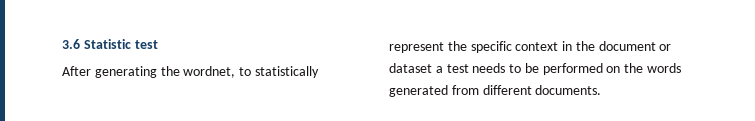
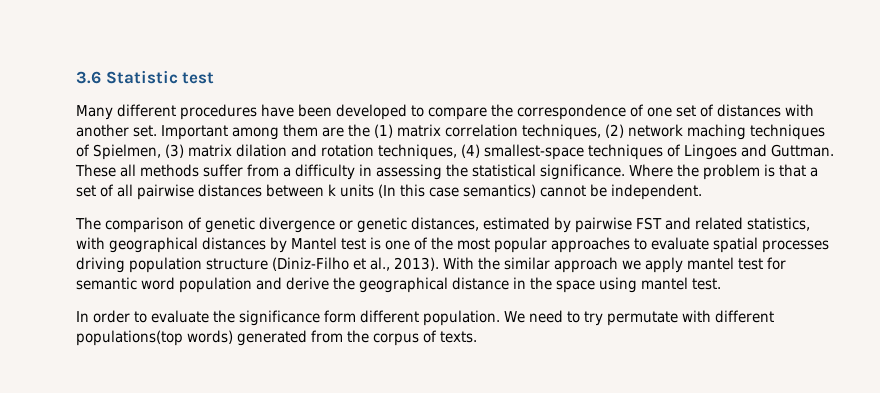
- After generating the wordnet, to statistically represent the specific context in the document or dataset a test needs to be performed on the words generated from different documents.
+ Many different procedures have been developed to compare the correspondence of one set of distances with another set. Important among them are the (1) matrix correlation techniques, (2) network maching techniques of Spielmen, (3) matrix dilation and rotation techniques, (4) smallest-space techniques of Lingoes and Guttman. These all methods suffer from a difficulty in assessing the statistical significance. Where the problem is that a set of all pairwise distances between k units (In this case semantics) cannot be independent.
+ The comparison of genetic divergence or genetic distances, estimated by pairwise FST and related statistics, with geographical distances by Mantel test is one of the most popular approaches to evaluate spatial processes driving population structure (Diniz-Filho et al., 2013). With the similar approach we apply mantel test for semantic word population and derive the geographical distance in the space using mantel test.
+ In order to evaluate the significance form different population. We need to try permutate with different populations(top words) generated from the corpus of texts.

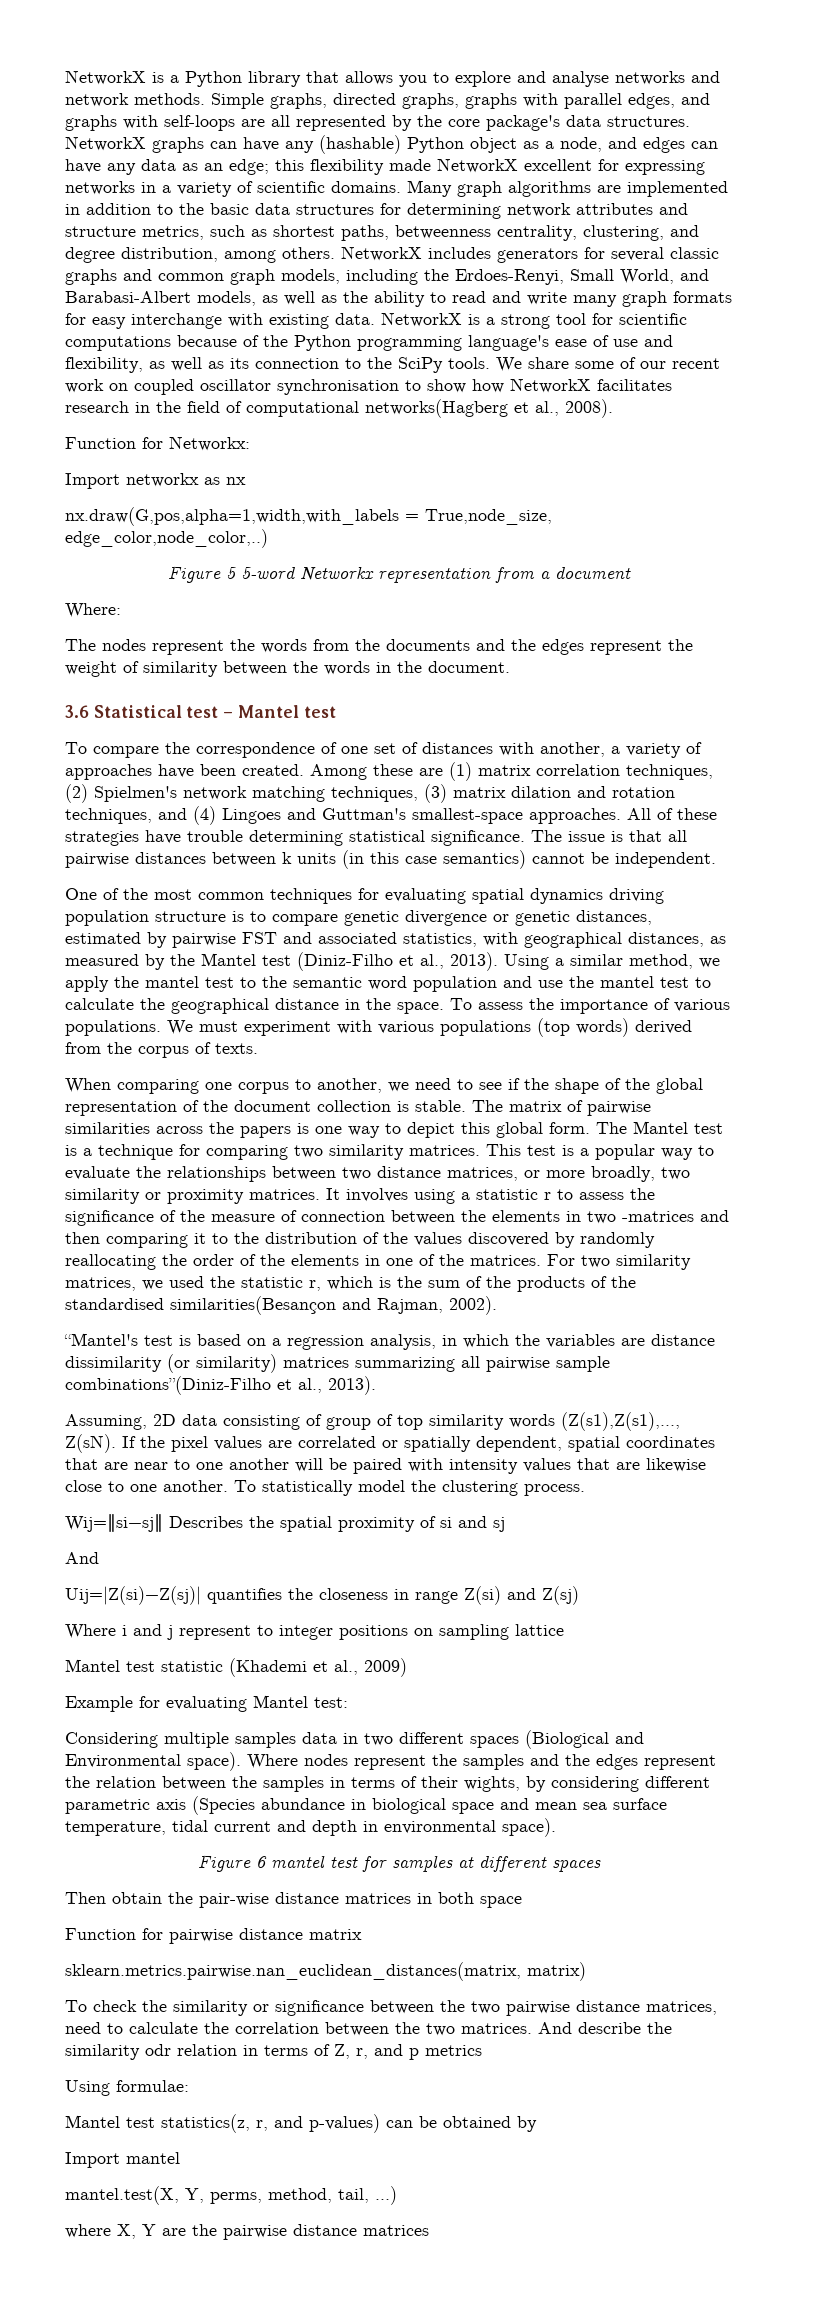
- 3.6 Statistic test
- Many different procedures have been developed to compare the correspondence of one set of distances with another set. Important among them are the (1) matrix correlation techniques, (2) network maching techniques of Spielmen, (3) matrix dilation and rotation techniques, (4) smallest-space techniques of Lingoes and Guttman. These all methods suffer from a difficulty in assessing the statistical significance. Where the problem is that a set of all pairwise distances between k units (In this case semantics) cannot be independent.
+ NetworkX is a Python library that allows you to explore and analyse networks and network methods. Simple graphs, directed graphs, graphs with parallel edges, and graphs with self-loops are all represented by the core package's data structures. NetworkX graphs can have any (hashable) Python object as a node, and edges can have any data as an edge; this flexibility made NetworkX excellent for expressing networks in a variety of scientific domains. Many graph algorithms are implemented in addition to the basic data structures for determining network attributes and structure metrics, such as shortest paths, betweenness centrality, clustering, and degree distribution, among others. NetworkX includes generators for several classic graphs and common graph models, including the Erdoes-Renyi, Small World, and Barabasi-Albert models, as well as the ability to read and write many graph formats for easy interchange with existing data. NetworkX is a strong tool for scientific computations because of the Python programming language's ease of use and flexibility, as well as its connection to the SciPy tools. We share some of our recent work on coupled oscillator synchronisation to show how NetworkX facilitates research in the field of computational networks(Hagberg et al., 2008).
+ Function for Networkx:
+ Import networkx as nx
+ nx.draw(G,pos,alpha=1,width,with_labels = True,node_size, edge_color,node_color,..)
+ Figure 5 5-word Networkx representation from a document
+ Where:
+ The nodes represent the words from the documents and the edges represent the weight of similarity between the words in the document.
+ 3.6 Statistical test – Mantel test
+ To compare the correspondence of one set of distances with another, a variety of approaches have been created. Among these are (1) matrix correlation techniques, (2) Spielmen's network matching techniques, (3) matrix dilation and rotation techniques, and (4) Lingoes and Guttman's smallest-space approaches. All of these strategies have trouble determining statistical significance. The issue is that all pairwise distances between k units (in this case semantics) cannot be independent.
- The comparison of genetic divergence or genetic distances, estimated by pairwise FST and related statistics, with geographical distances by Mantel test is one of the most popular approaches to evaluate spatial processes driving population structure (Diniz-Filho et al., 2013). With the similar approach we apply mantel test for semantic word population and derive the geographical distance in the space using mantel test.
- In order to evaluate the significance form different population. We need to try permutate with different populations(top words) generated from the corpus of texts.
+ One of the most common techniques for evaluating spatial dynamics driving population structure is to compare genetic divergence or genetic distances, estimated by pairwise FST and associated statistics, with geographical distances, as measured by the Mantel test (Diniz-Filho et al., 2013). Using a similar method, we apply the mantel test to the semantic word population and use the mantel test to calculate the geographical distance in the space. To assess the importance of various populations. We must experiment with various populations (top words) derived from the corpus of texts.
+ When comparing one corpus to another, we need to see if the shape of the global representation of the document collection is stable. The matrix of pairwise similarities across the papers is one way to depict this global form. The Mantel test is a technique for comparing two similarity matrices. This test is a popular way to evaluate the relationships between two distance matrices, or more broadly, two similarity or proximity matrices. It involves using a statistic r to assess the significance of the measure of connection between the elements in two -matrices and then comparing it to the distribution of the values discovered by randomly reallocating the order of the elements in one of the matrices. For two similarity matrices, we used the statistic r, which is the sum of the products of the standardised similarities(Besançon and Rajman, 2002).
+ “Mantel's test is based on a regression analysis, in which the variables are distance dissimilarity (or similarity) matrices summarizing all pairwise sample combinations”(Diniz-Filho et al., 2013).
+ Assuming, 2D data consisting of group of top similarity words (Z(s1),Z(s1),…, Z(sN). If the pixel values are correlated or spatially dependent, spatial coordinates that are near to one another will be paired with intensity values that are likewise close to one another. To statistically model the clustering process.
+ Wij=∥si−sj∥ Describes the spatial proximity of si and sj
+ And
+ Uij=|Z(si)−Z(sj)| quantifies the closeness in range Z(si) and Z(sj)
+ Where i and j represent to integer positions on sampling lattice
+ Mantel test statistic (Khademi et al., 2009)
+ Example for evaluating Mantel test:
+ Considering multiple samples data in two different spaces (Biological and Environmental space). Where nodes represent the samples and the edges represent the relation between the samples in terms of their wights, by considering different parametric axis (Species abundance in biological space and mean sea surface temperature, tidal current and depth in environmental space).
+ Figure 6 mantel test for samples at different spaces
+ Then obtain the pair-wise distance matrices in both space
+ Function for pairwise distance matrix
+ sklearn.metrics.pairwise.nan_euclidean_distances(matrix, matrix)
+ To check the similarity or significance between the two pairwise distance matrices, need to calculate the correlation between the two matrices. And describe the similarity odr relation in terms of Z, r, and p metrics
+ Using formulae:
+ Mantel test statistics(z, r, and p-values) can be obtained by
+ Import mantel
+ mantel.test(X, Y, perms, method, tail, …)
+ where X, Y are the pairwise distance matrices

